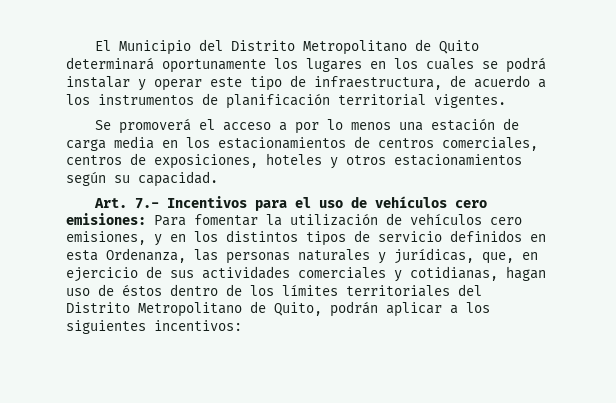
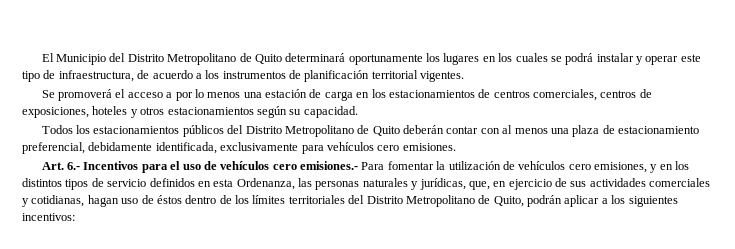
- Se promoverá el acceso a por lo menos una estación de carga media en los estacionamientos de centros comerciales, centros de exposiciones, hoteles y otros estacionamientos según su capacidad.
+ Se promoverá el acceso a por lo menos una estación de carga en los estacionamientos de centros comerciales, centros de exposiciones, hoteles y otros estacionamientos según su capacidad.
+ Todos los estacionamientos públicos del Distrito Metropolitano de Quito deberán contar con al menos una plaza de estacionamiento preferencial, debidamente identificada, exclusivamente para vehículos cero emisiones.
- Art. 7.- Incentivos para el uso de vehículos cero emisiones: Para fomentar la utilización de vehículos cero emisiones, y en los distintos tipos de servicio definidos en esta Ordenanza, las personas naturales y jurídicas, que, en ejercicio de sus actividades comerciales y cotidianas, hagan uso de éstos dentro de los límites territoriales del Distrito Metropolitano de Quito, podrán aplicar a los siguientes incentivos:
+ Art. 6.- Incentivos para el uso de vehículos cero emisiones.- Para fomentar la utilización de vehículos cero emisiones, y en los distintos tipos de servicio definidos en esta Ordenanza, las personas naturales y jurídicas, que, en ejercicio de sus actividades comerciales y cotidianas, hagan uso de éstos dentro de los límites territoriales del Distrito Metropolitano de Quito, podrán aplicar a los siguientes incentivos:

